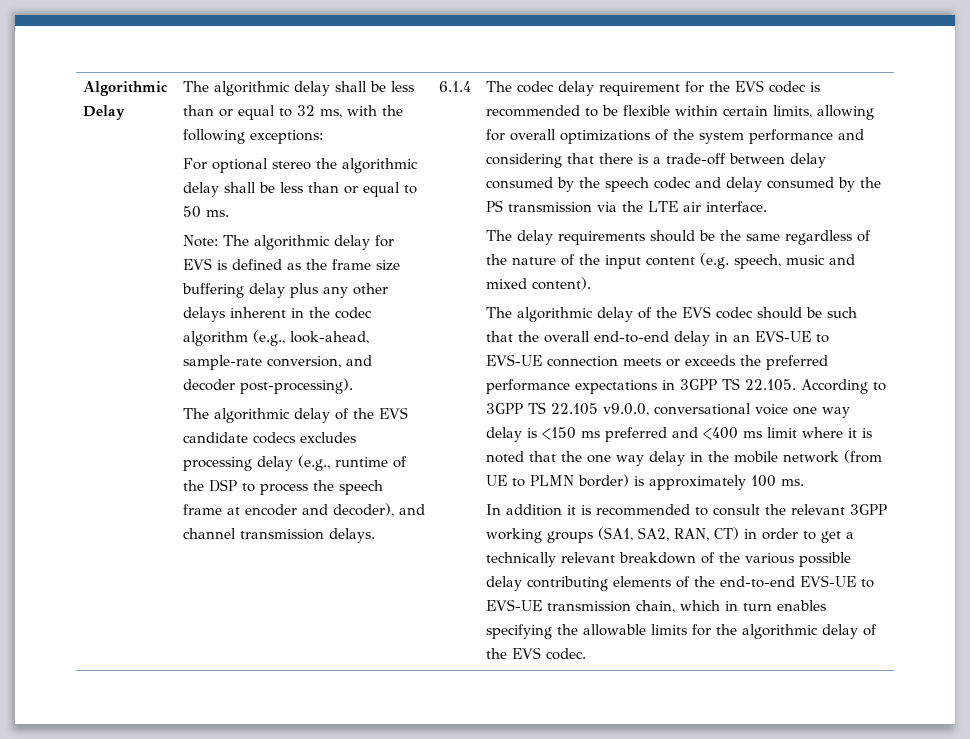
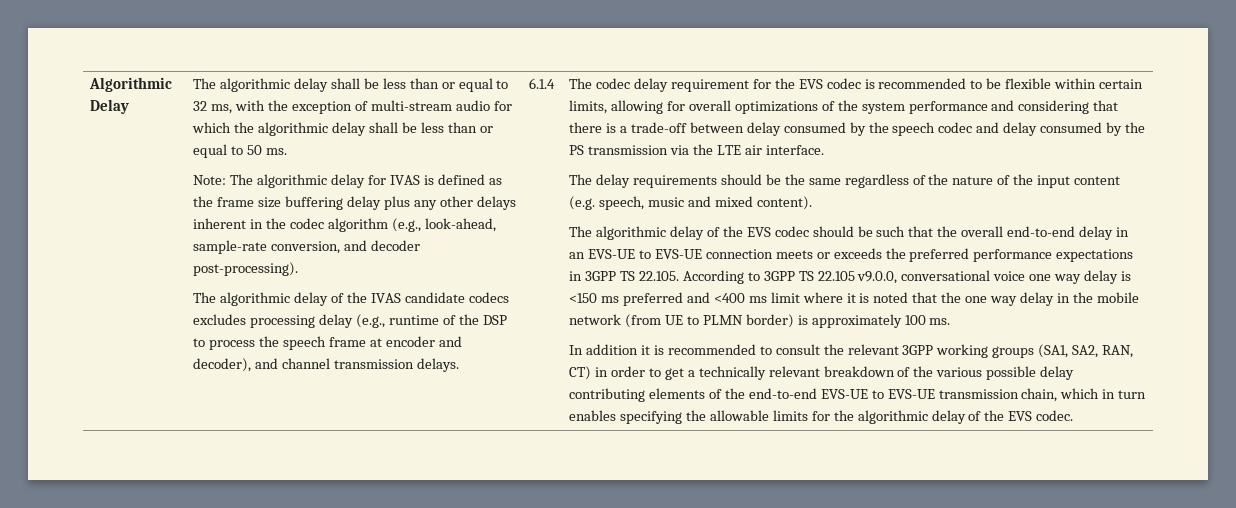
- The algorithmic delay shall be less than or equal to 32 ms, with the following exceptions:
- For optional stereo the algorithmic delay shall be less than or equal to 50 ms.
+ The algorithmic delay shall be less than or equal to 32 ms, with the exception of multi-stream audio for which the algorithmic delay shall be less than or equal to 50 ms.
- Note: The algorithmic delay for EVS is defined as the frame size buffering delay plus any other delays inherent in the codec algorithm (e.g., look-ahead, sample-rate conversion, and decoder post-processing).
+ Note: The algorithmic delay for IVAS is defined as the frame size buffering delay plus any other delays inherent in the codec algorithm (e.g., look-ahead, sample-rate conversion, and decoder post-processing).
- The algorithmic delay of the EVS candidate codecs excludes processing delay (e.g., runtime of the DSP to process the speech frame at encoder and decoder), and channel transmission delays.
+ The algorithmic delay of the IVAS candidate codecs excludes processing delay (e.g., runtime of the DSP to process the speech frame at encoder and decoder), and channel transmission delays.

